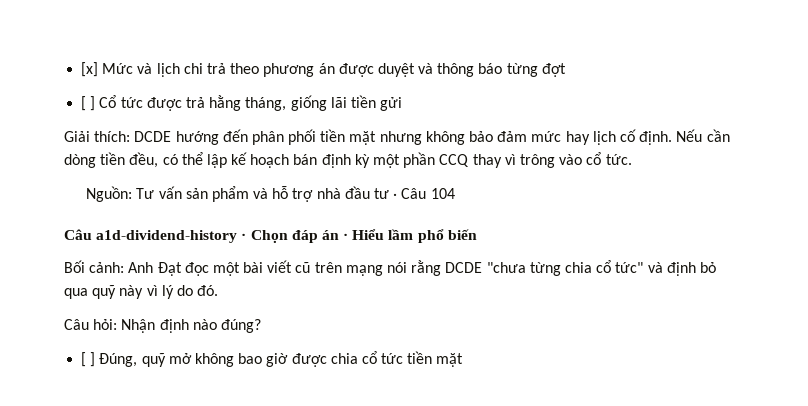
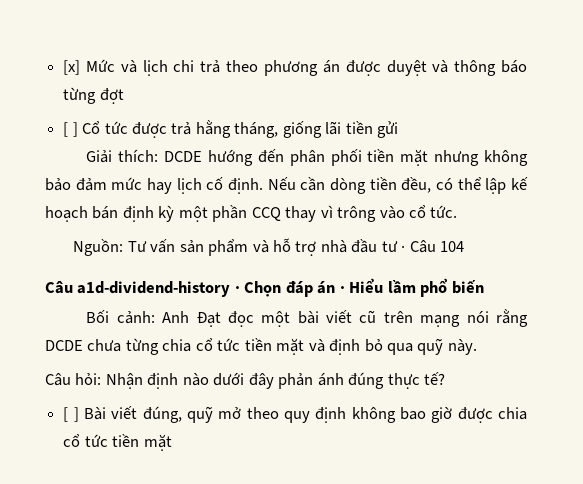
- Bối cảnh: Anh Đạt đọc một bài viết cũ trên mạng nói rằng DCDE "chưa từng chia cổ tức" và định bỏ qua quỹ này vì lý do đó.
+ Bối cảnh: Anh Đạt đọc một bài viết cũ trên mạng nói rằng DCDE chưa từng chia cổ tức tiền mặt và định bỏ qua quỹ này.
- Câu hỏi: Nhận định nào đúng?
- [ ] Đúng, quỹ mở không bao giờ được chia cổ tức tiền mặt
+ Câu hỏi: Nhận định nào dưới đây phản ánh đúng thực tế?
+ [ ] Bài viết đúng, quỹ mở theo quy định không bao giờ được chia cổ tức tiền mặt

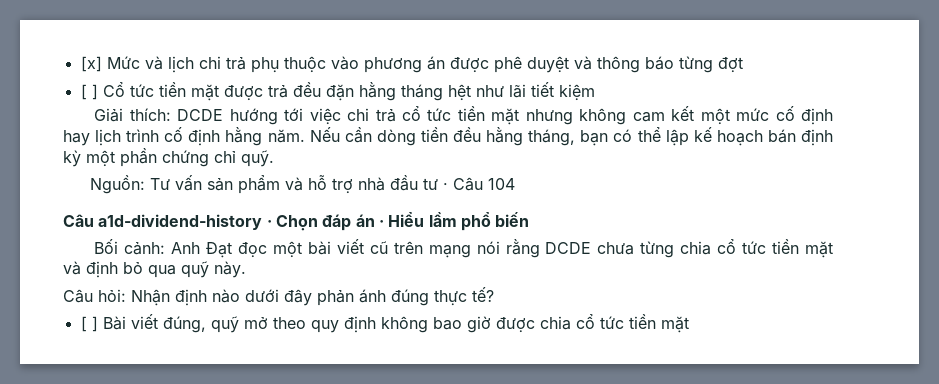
- [x] Mức và lịch chi trả theo phương án được duyệt và thông báo từng đợt
+ [x] Mức và lịch chi trả phụ thuộc vào phương án được phê duyệt và thông báo từng đợt
- [ ] Cổ tức được trả hằng tháng, giống lãi tiền gửi
- Giải thích: DCDE hướng đến phân phối tiền mặt nhưng không bảo đảm mức hay lịch cố định. Nếu cần dòng tiền đều, có thể lập kế hoạch bán định kỳ một phần CCQ thay vì trông vào cổ tức.
+ [ ] Cổ tức tiền mặt được trả đều đặn hằng tháng hệt như lãi tiết kiệm
+ Giải thích: DCDE hướng tới việc chi trả cổ tức tiền mặt nhưng không cam kết một mức cố định hay lịch trình cố định hằng năm. Nếu cần dòng tiền đều hằng tháng, bạn có thể lập kế hoạch bán định kỳ một phần chứng chỉ quỹ.

